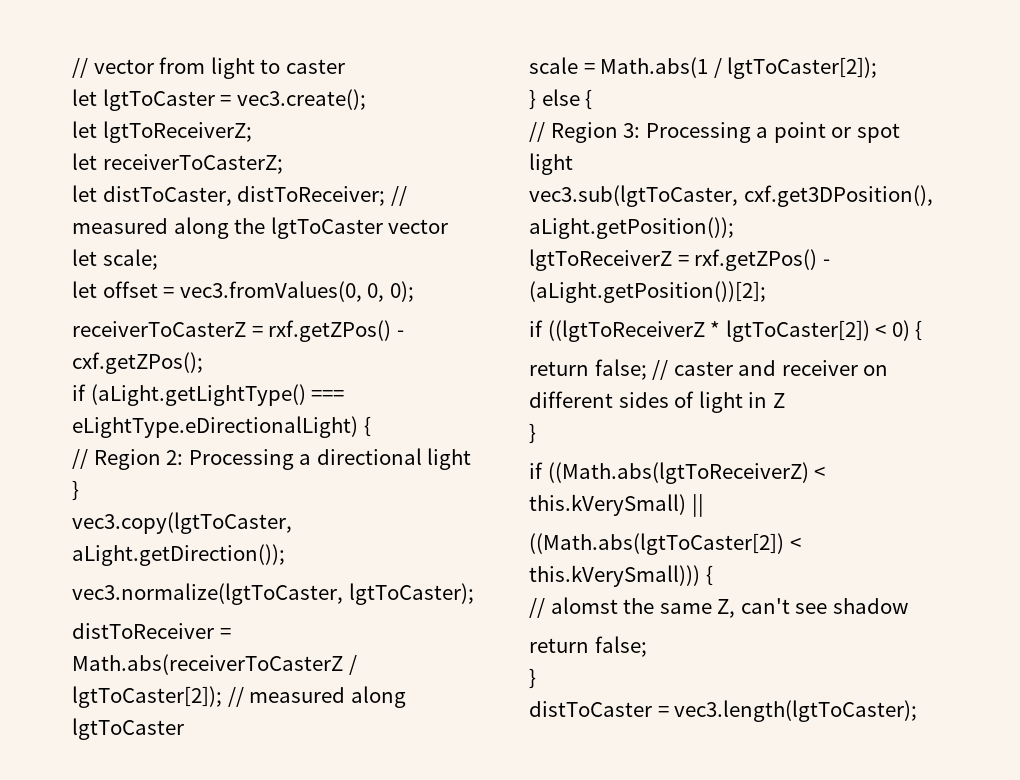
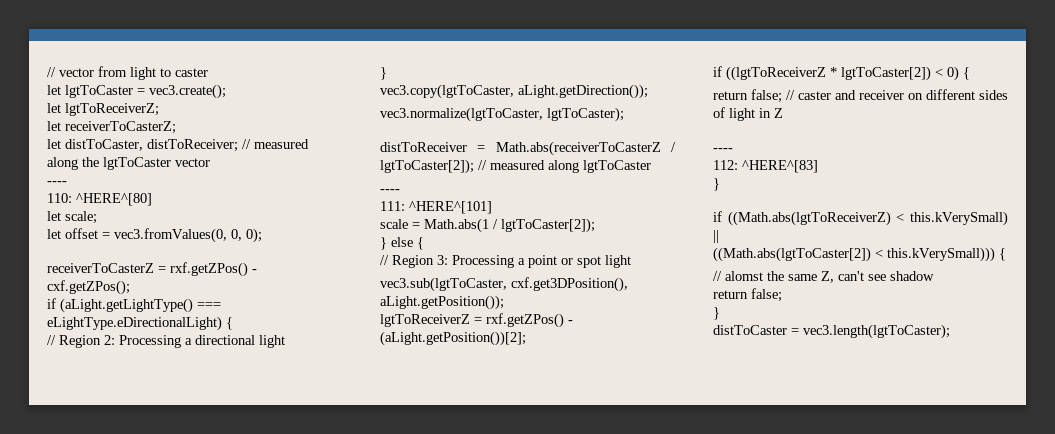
  let distToCaster, distToReceiver; // measured along the lgtToCaster vector
+ ----
+ 110: ^HERE^[80]
  distToReceiver = Math.abs(receiverToCasterZ / lgtToCaster[2]); // measured along lgtToCaster
+ ----
+ 111: ^HERE^[101]
  return false; // caster and receiver on different sides of light in Z
+ ----
+ 112: ^HERE^[83]

